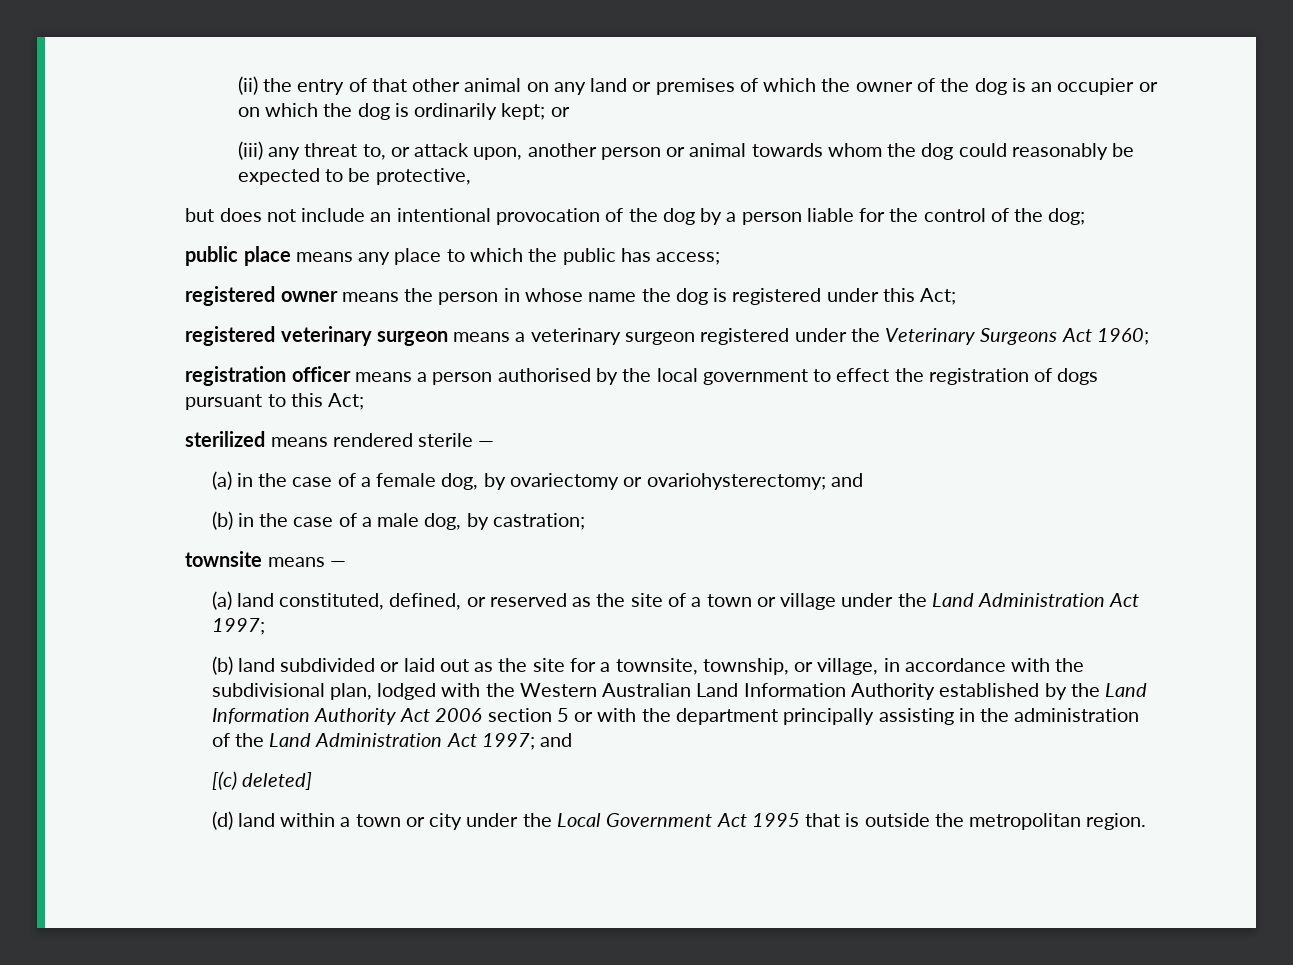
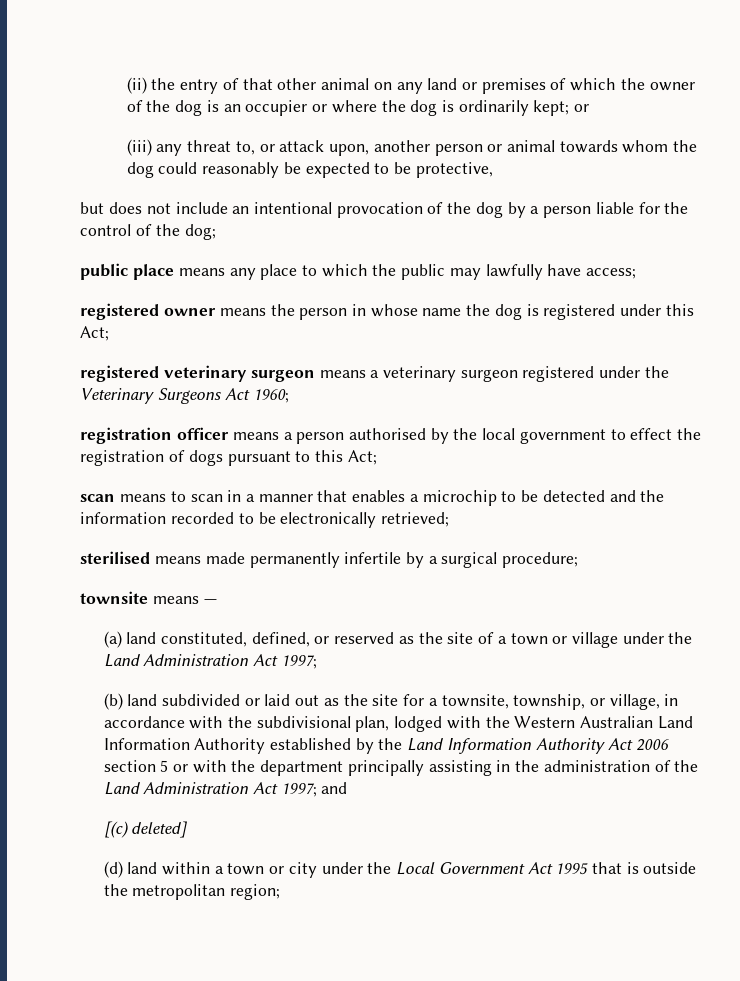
- (ii) the entry of that other animal on any land or premises of which the owner of the dog is an occupier or on which the dog is ordinarily kept; or
+ (ii) the entry of that other animal on any land or premises of which the owner of the dog is an occupier or where the dog is ordinarily kept; or
- public place means any place to which the public has access;
+ public place means any place to which the public may lawfully have access;
- sterilized means rendered sterile —
- (a) in the case of a female dog, by ovariectomy or ovariohysterectomy; and
- (b) in the case of a male dog, by castration;
+ scan means to scan in a manner that enables a microchip to be detected and the information recorded to be electronically retrieved;
+ sterilised means made permanently infertile by a surgical procedure;
- (d) land within a town or city under the Local Government Act 1995 that is outside the metropolitan region.
+ (d) land within a town or city under the Local Government Act 1995 that is outside the metropolitan region;

